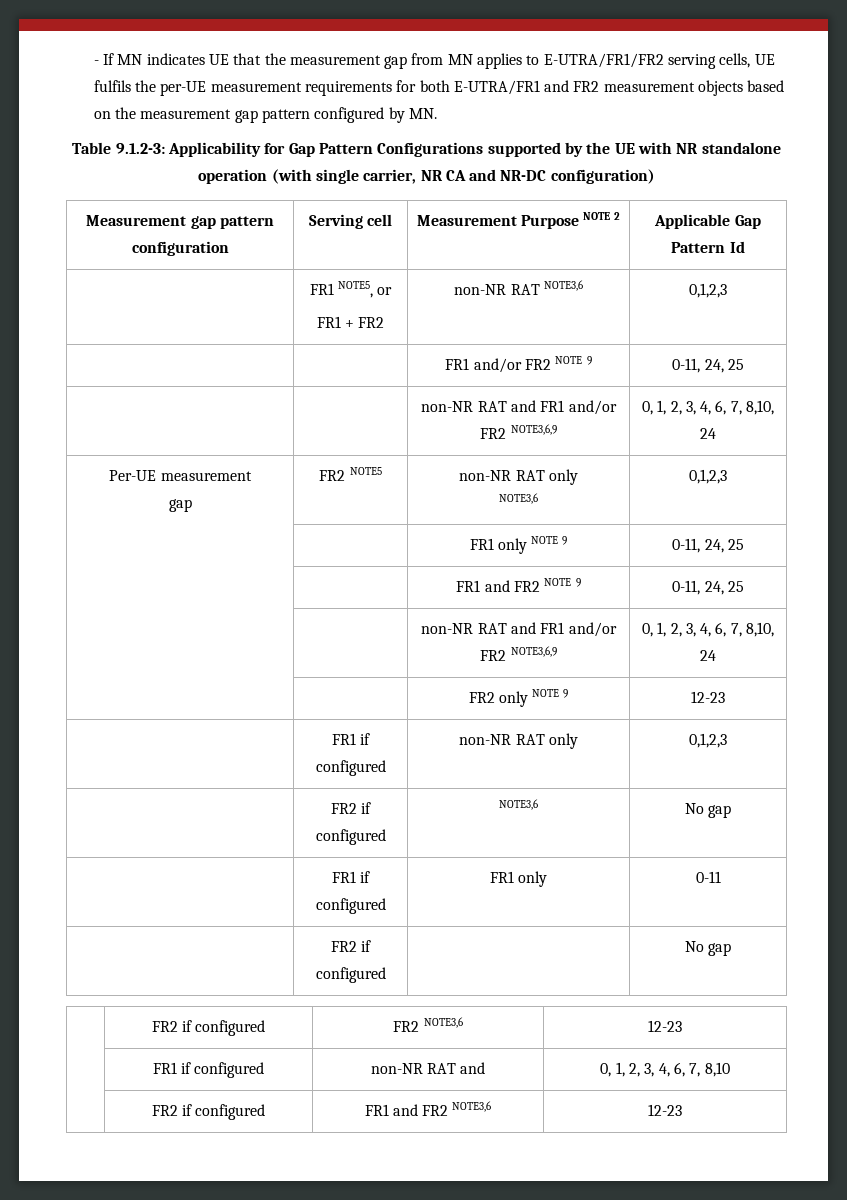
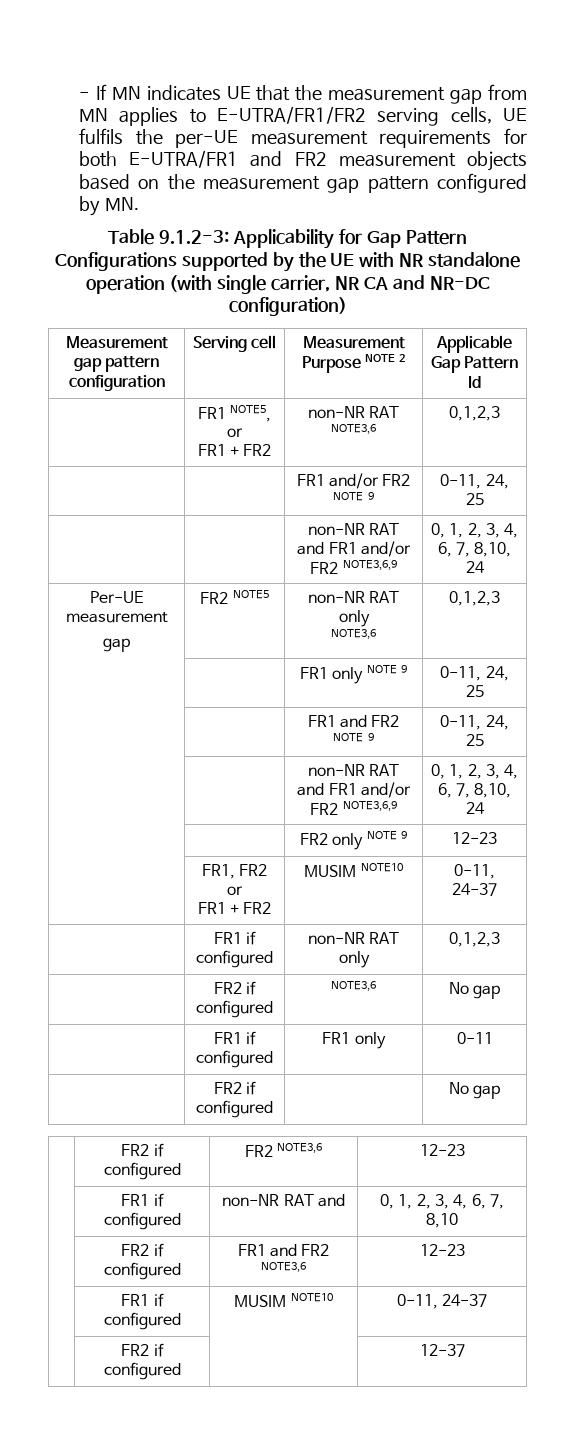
+ | FR1, FR2 or
+ FR1 + FR2 | MUSIM NOTE10 | 0-11, 24-37
+ | FR1 if configured | MUSIM NOTE10 | 0-11, 24-37
+ | FR2 if configured | | 12-37

